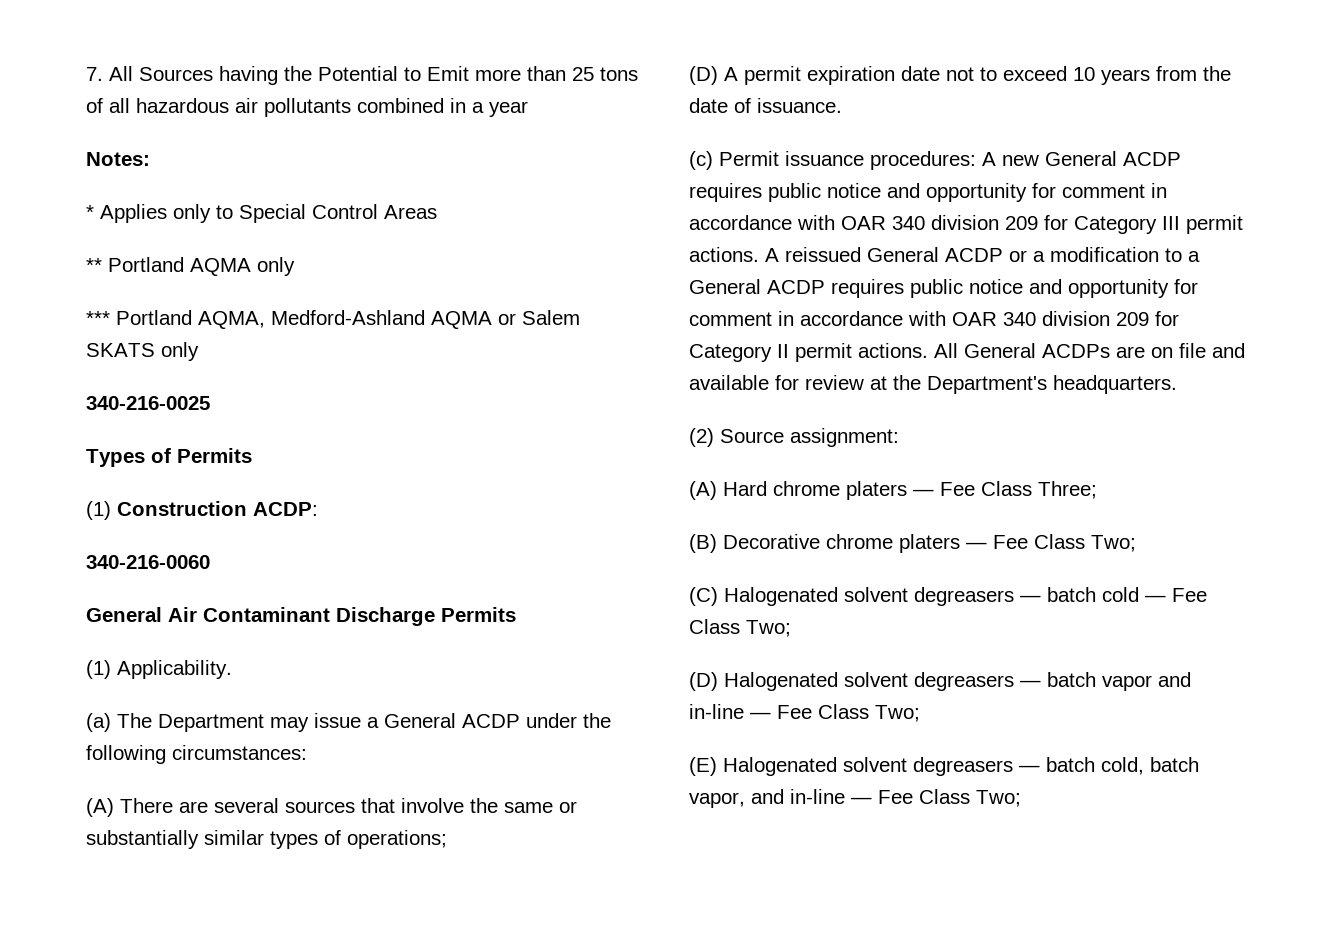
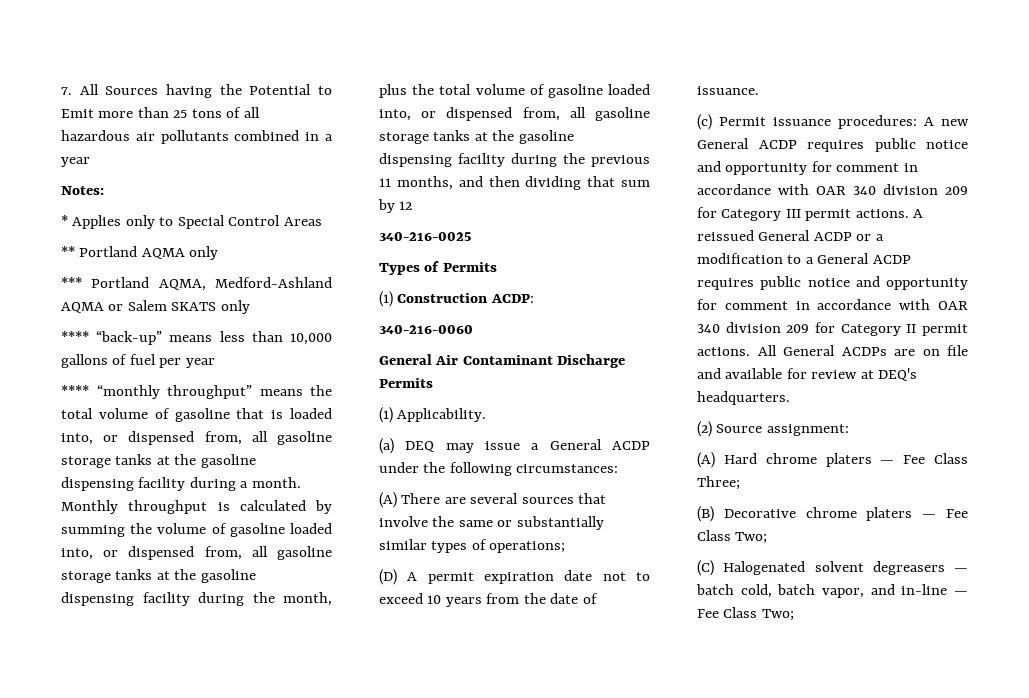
+ **** “back-up” means less than 10,000 gallons of fuel per year
+ **** “monthly throughput” means the total volume of gasoline that is loaded into, or dispensed from, all gasoline storage tanks at the gasoline dispensing facility during a month. Monthly throughput is calculated by summing the volume of gasoline loaded into, or dispensed from, all gasoline storage tanks at the gasoline dispensing facility during the month, plus the total volume of gasoline loaded into, or dispensed from, all gasoline storage tanks at the gasoline dispensing facility during the previous 11 months, and then dividing that sum by 12
- (a) The Department may issue a General ACDP under the following circumstances:
+ (a) DEQ may issue a General ACDP under the following circumstances:
- All General ACDPs are on file and available for review at the Department's headquarters.
+ All General ACDPs are on file and available for review at DEQ's headquarters.
- (C) Halogenated solvent degreasers — batch cold — Fee Class Two;
- (D) Halogenated solvent degreasers — batch vapor and in-line — Fee Class Two;
- (E) Halogenated solvent degreasers — batch cold, batch vapor, and in-line — Fee Class Two;
+ (C) Halogenated solvent degreasers — batch cold, batch vapor, and in-line — Fee Class Two;

